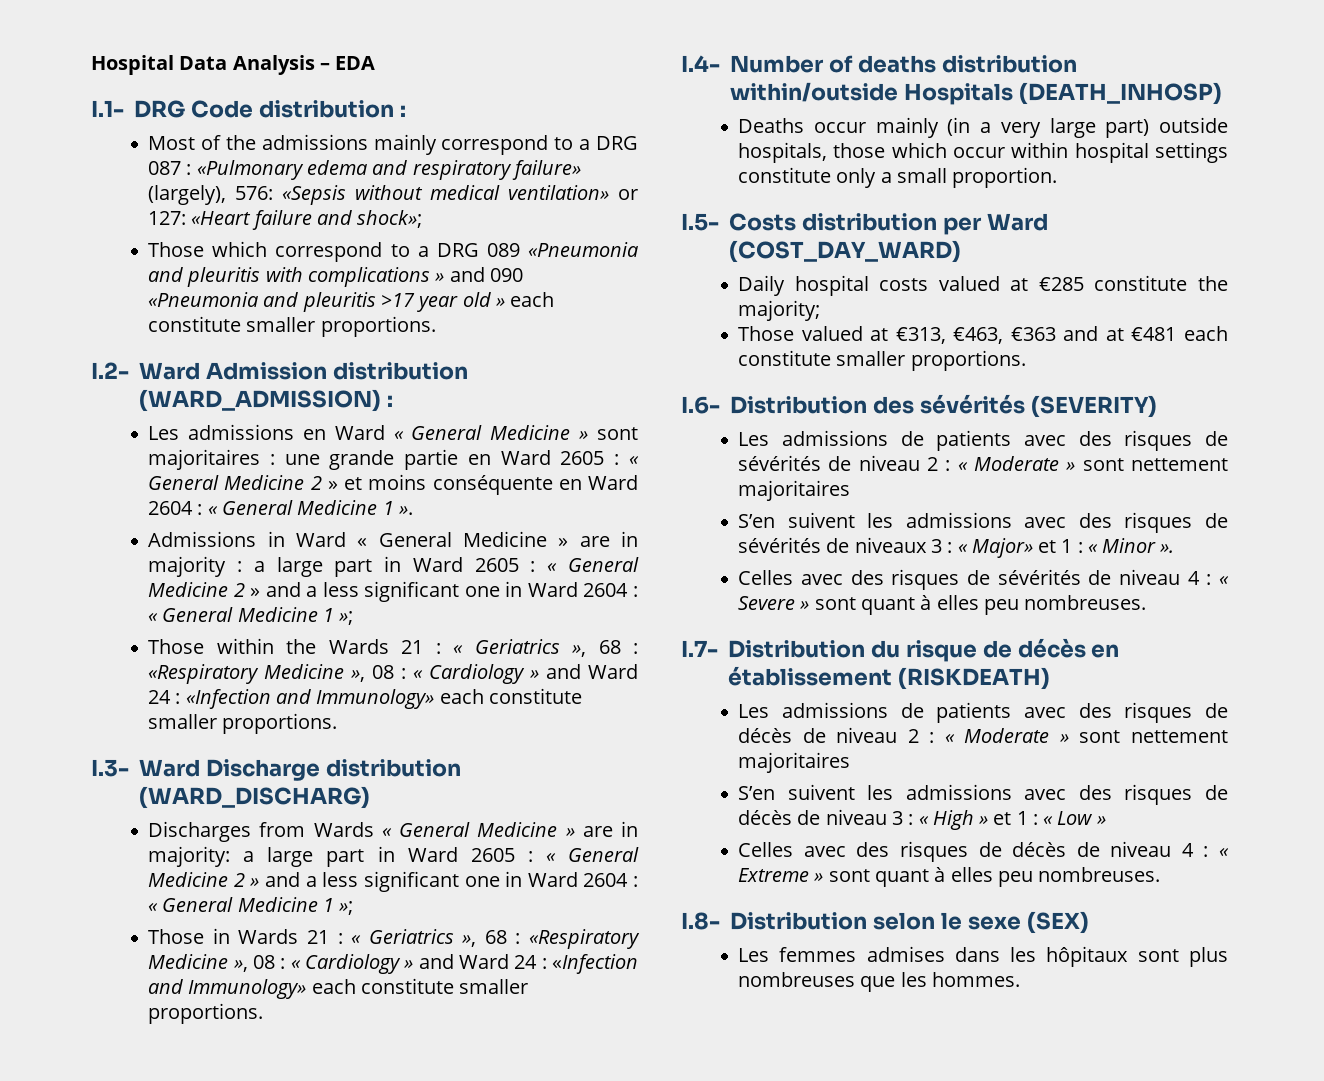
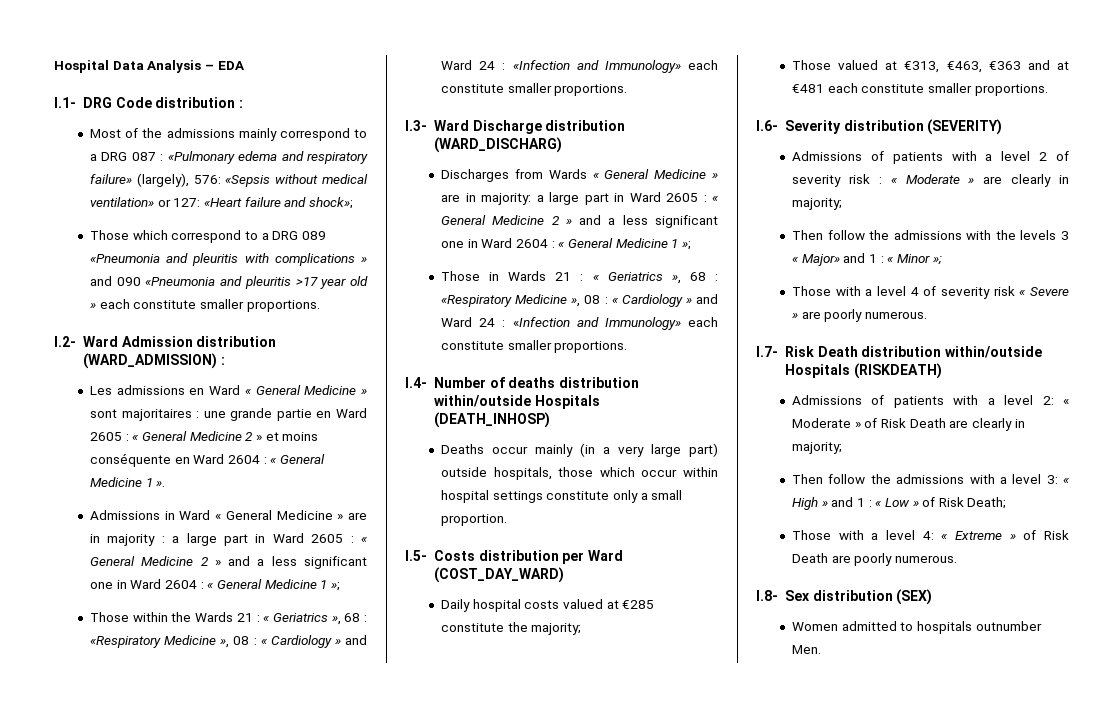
- I.6- Distribution des sévérités (SEVERITY)
- Les admissions de patients avec des risques de sévérités de niveau 2 : « Moderate » sont nettement majoritaires
- S’en suivent les admissions avec des risques de sévérités de niveaux 3 : « Major» et 1 : « Minor ».
- Celles avec des risques de sévérités de niveau 4 : « Severe » sont quant à elles peu nombreuses.
- I.7- Distribution du risque de décès en établissement (RISKDEATH)
- Les admissions de patients avec des risques de décès de niveau 2 : « Moderate » sont nettement majoritaires
- S’en suivent les admissions avec des risques de décès de niveau 3 : « High » et 1 : « Low »
- Celles avec des risques de décès de niveau 4 : « Extreme » sont quant à elles peu nombreuses.
- I.8- Distribution selon le sexe (SEX)
- Les femmes admises dans les hôpitaux sont plus nombreuses que les hommes.
+ I.6- Severity distribution (SEVERITY)
+ Admissions of patients with a level 2 of severity risk : « Moderate » are clearly in majority;
+ Then follow the admissions with the levels 3 « Major» and 1 : « Minor »;
+ Those with a level 4 of severity risk « Severe » are poorly numerous.
+ I.7- Risk Death distribution within/outside Hospitals (RISKDEATH)
+ Admissions of patients with a level 2: « Moderate » of Risk Death are clearly in majority;
+ Then follow the admissions with a level 3: « High » and 1 : « Low » of Risk Death;
+ Those with a level 4: « Extreme » of Risk Death are poorly numerous.
+ I.8- Sex distribution (SEX)
+ Women admitted to hospitals outnumber Men.

